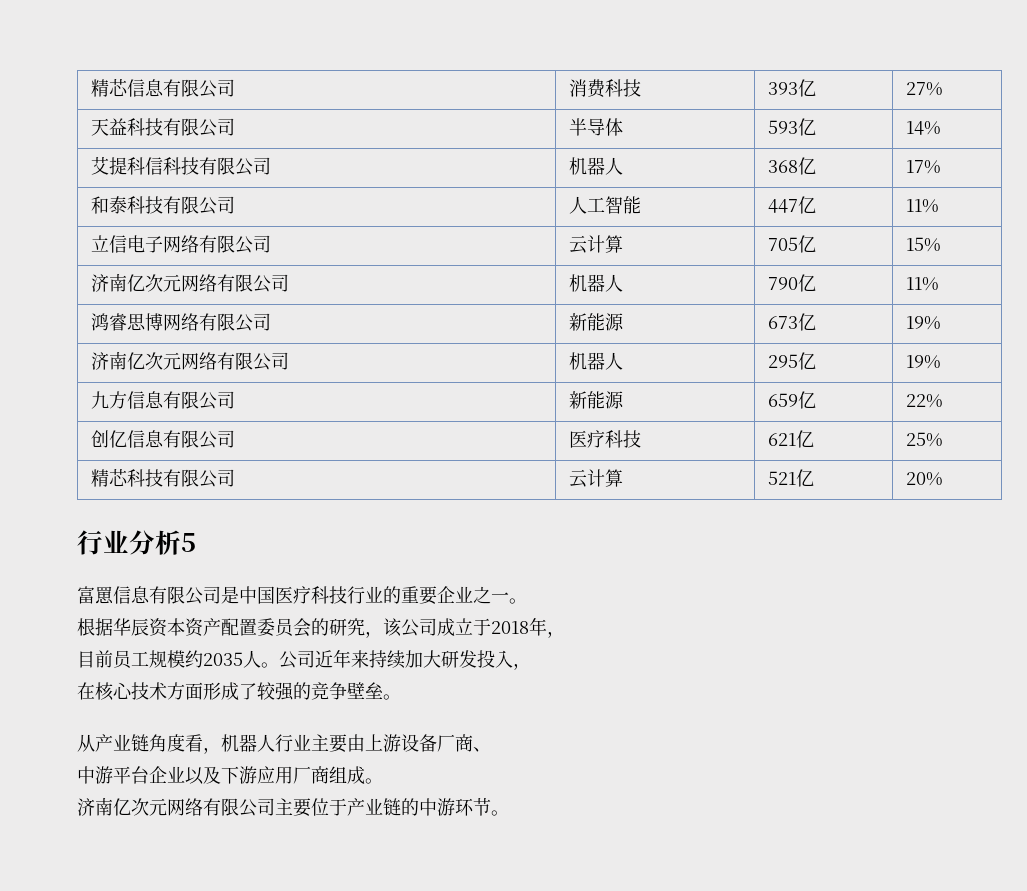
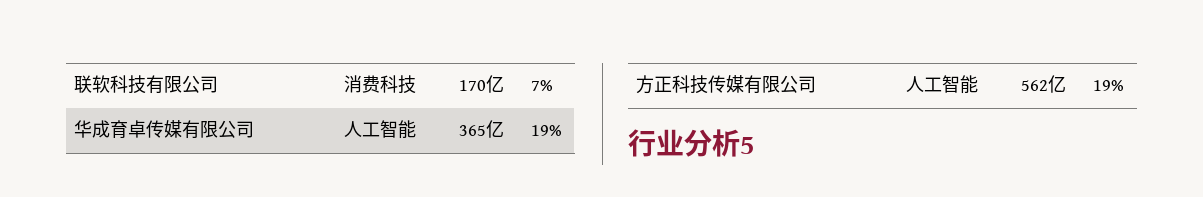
- 精芯信息有限公司 | 消费科技 | 393亿 | 27%
- 天益科技有限公司 | 半导体 | 593亿 | 14%
- 艾提科信科技有限公司 | 机器人 | 368亿 | 17%
- 和泰科技有限公司 | 人工智能 | 447亿 | 11%
- 立信电子网络有限公司 | 云计算 | 705亿 | 15%
- 济南亿次元网络有限公司 | 机器人 | 790亿 | 11%
- 鸿睿思博网络有限公司 | 新能源 | 673亿 | 19%
- 济南亿次元网络有限公司 | 机器人 | 295亿 | 19%
- 九方信息有限公司 | 新能源 | 659亿 | 22%
- 创亿信息有限公司 | 医疗科技 | 621亿 | 25%
- 精芯科技有限公司 | 云计算 | 521亿 | 20%
+ 联软科技有限公司 | 消费科技 | 170亿 | 7%
+ 华成育卓传媒有限公司 | 人工智能 | 365亿 | 19%
+ 方正科技传媒有限公司 | 人工智能 | 562亿 | 19%
  行业分析5
- 富罳信息有限公司是中国医疗科技行业的重要企业之一。
- 根据华辰资本资产配置委员会的研究，该公司成立于2018年，
- 目前员工规模约2035人。公司近年来持续加大研发投入，
- 在核心技术方面形成了较强的竞争壁垒。
- 从产业链角度看，机器人行业主要由上游设备厂商、
- 中游平台企业以及下游应用厂商组成。
- 济南亿次元网络有限公司主要位于产业链的中游环节。

